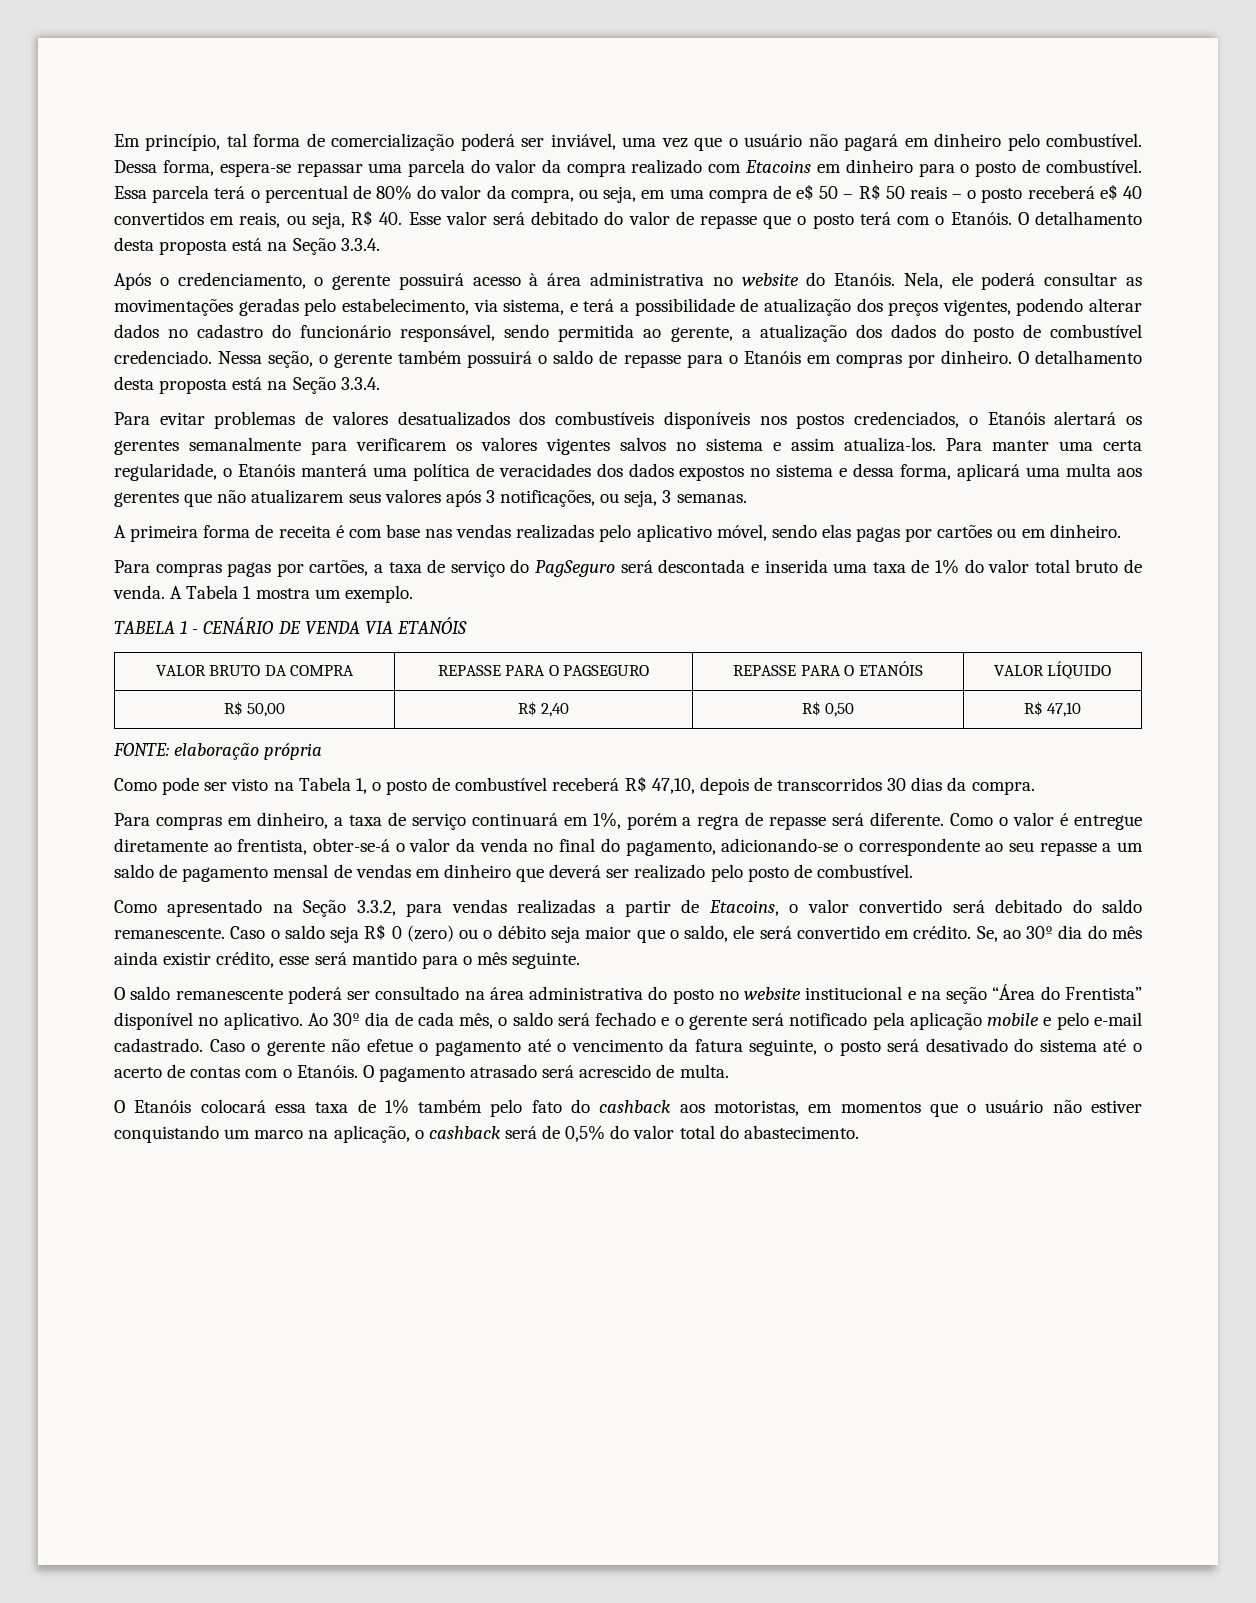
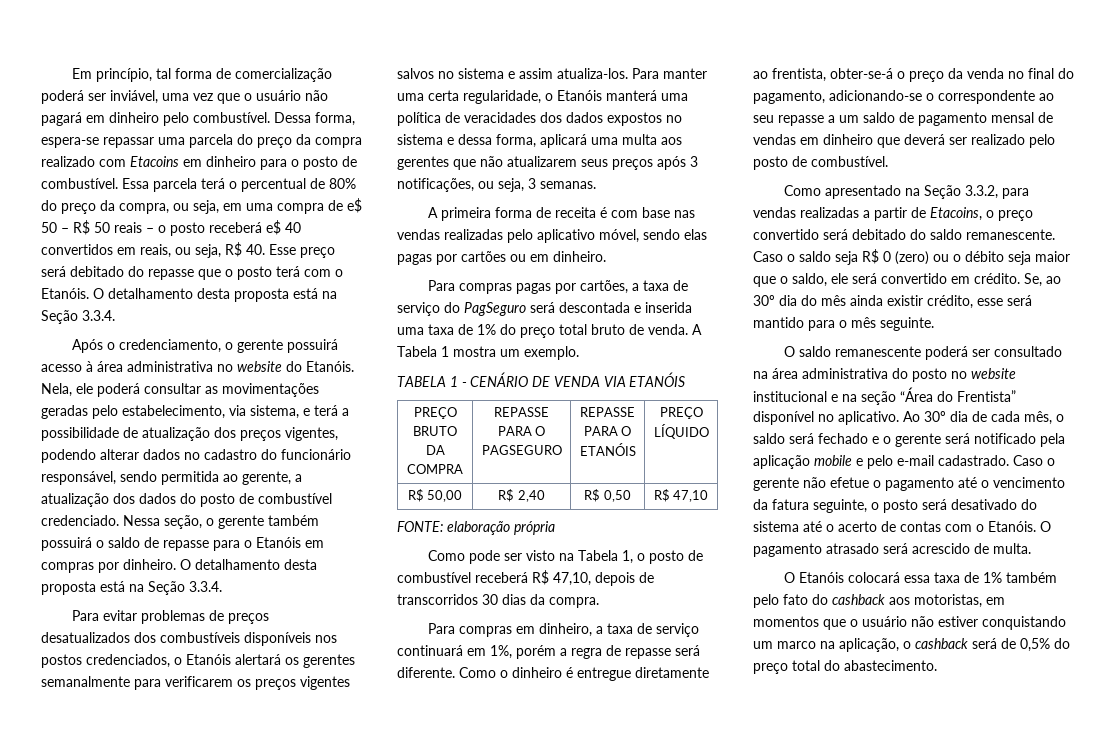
- Dessa forma, espera-se repassar uma parcela do valor da compra realizado com Etacoins em dinheiro para o posto de combustível.
+ Dessa forma, espera-se repassar uma parcela do preço da compra realizado com Etacoins em dinheiro para o posto de combustível.
- Essa parcela terá o percentual de 80% do valor da compra, ou seja, em uma compra de e$ 50 – R$ 50 reais – o posto receberá e$ 40 convertidos em reais, ou seja, R$ 40. Esse valor será debitado do valor de repasse que o posto terá com o Etanóis.
+ Essa parcela terá o percentual de 80% do preço da compra, ou seja, em uma compra de e$ 50 – R$ 50 reais – o posto receberá e$ 40 convertidos em reais, ou seja, R$ 40. Esse preço será debitado do repasse que o posto terá com o Etanóis.
- Para evitar problemas de valores desatualizados dos combustíveis disponíveis nos postos credenciados, o Etanóis alertará os gerentes semanalmente para verificarem os valores vigentes salvos no sistema e assim atualiza-los.
+ Para evitar problemas de preços desatualizados dos combustíveis disponíveis nos postos credenciados, o Etanóis alertará os gerentes semanalmente para verificarem os preços vigentes salvos no sistema e assim atualiza-los.
- Para manter uma certa regularidade, o Etanóis manterá uma política de veracidades dos dados expostos no sistema e dessa forma, aplicará uma multa aos gerentes que não atualizarem seus valores após 3 notificações, ou seja, 3 semanas.
+ Para manter uma certa regularidade, o Etanóis manterá uma política de veracidades dos dados expostos no sistema e dessa forma, aplicará uma multa aos gerentes que não atualizarem seus preços após 3 notificações, ou seja, 3 semanas.
- Para compras pagas por cartões, a taxa de serviço do PagSeguro será descontada e inserida uma taxa de 1% do valor total bruto de venda.
+ Para compras pagas por cartões, a taxa de serviço do PagSeguro será descontada e inserida uma taxa de 1% do preço total bruto de venda.
- VALOR BRUTO DA COMPRA | REPASSE PARA O PAGSEGURO | REPASSE PARA O ETANÓIS | VALOR LÍQUIDO
+ PREÇO BRUTO DA COMPRA | REPASSE PARA O PAGSEGURO | REPASSE PARA O ETANÓIS | PREÇO LÍQUIDO
- Como o valor é entregue diretamente ao frentista, obter-se-á o valor da venda no final do pagamento, adicionando-se o correspondente ao seu repasse a um saldo de pagamento mensal de vendas em dinheiro que deverá ser realizado pelo posto de combustível.
+ Como o dinheiro é entregue diretamente ao frentista, obter-se-á o preço da venda no final do pagamento, adicionando-se o correspondente ao seu repasse a um saldo de pagamento mensal de vendas em dinheiro que deverá ser realizado pelo posto de combustível.
- Como apresentado na Seção 3.3.2, para vendas realizadas a partir de Etacoins, o valor convertido será debitado do saldo remanescente.
+ Como apresentado na Seção 3.3.2, para vendas realizadas a partir de Etacoins, o preço convertido será debitado do saldo remanescente.
- O Etanóis colocará essa taxa de 1% também pelo fato do cashback aos motoristas, em momentos que o usuário não estiver conquistando um marco na aplicação, o cashback será de 0,5% do valor total do abastecimento.
+ O Etanóis colocará essa taxa de 1% também pelo fato do cashback aos motoristas, em momentos que o usuário não estiver conquistando um marco na aplicação, o cashback será de 0,5% do preço total do abastecimento.

